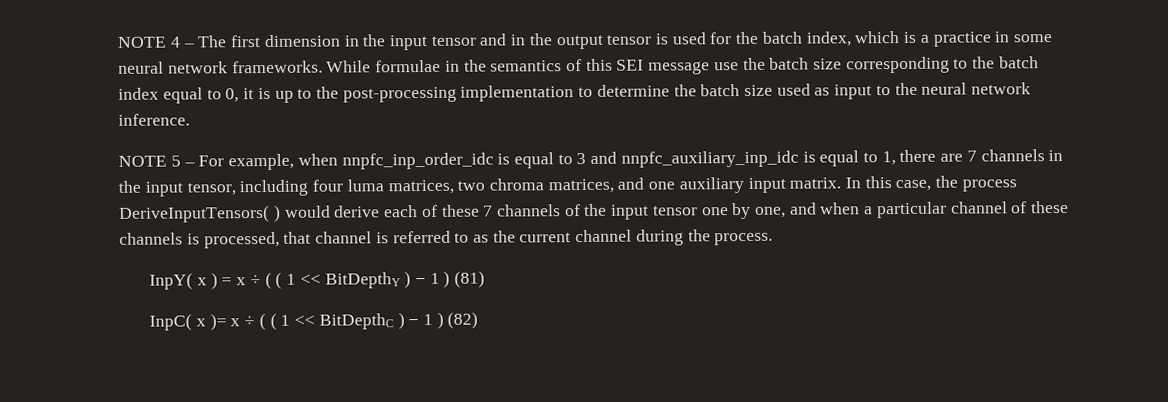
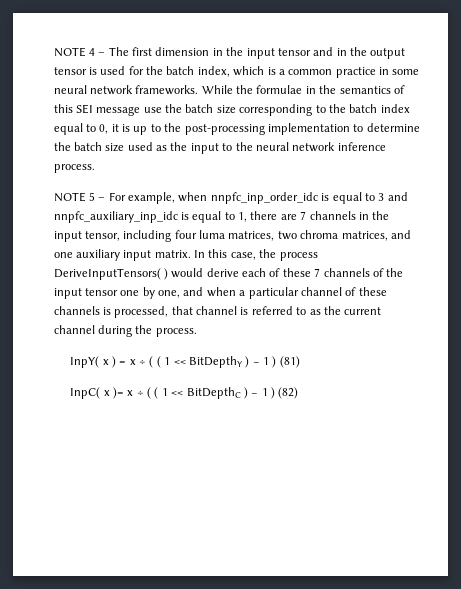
- NOTE 4 – The first dimension in the input tensor and in the output tensor is used for the batch index, which is a practice in some neural network frameworks.
+ NOTE 4 – The first dimension in the input tensor and in the output tensor is used for the batch index, which is a common practice in some neural network frameworks.
- While formulae in the semantics of this SEI message use the batch size corresponding to the batch index equal to 0, it is up to the post-processing implementation to determine the batch size used as input to the neural network inference.
+ While the formulae in the semantics of this SEI message use the batch size corresponding to the batch index equal to 0, it is up to the post-processing implementation to determine the batch size used as the input to the neural network inference process.

